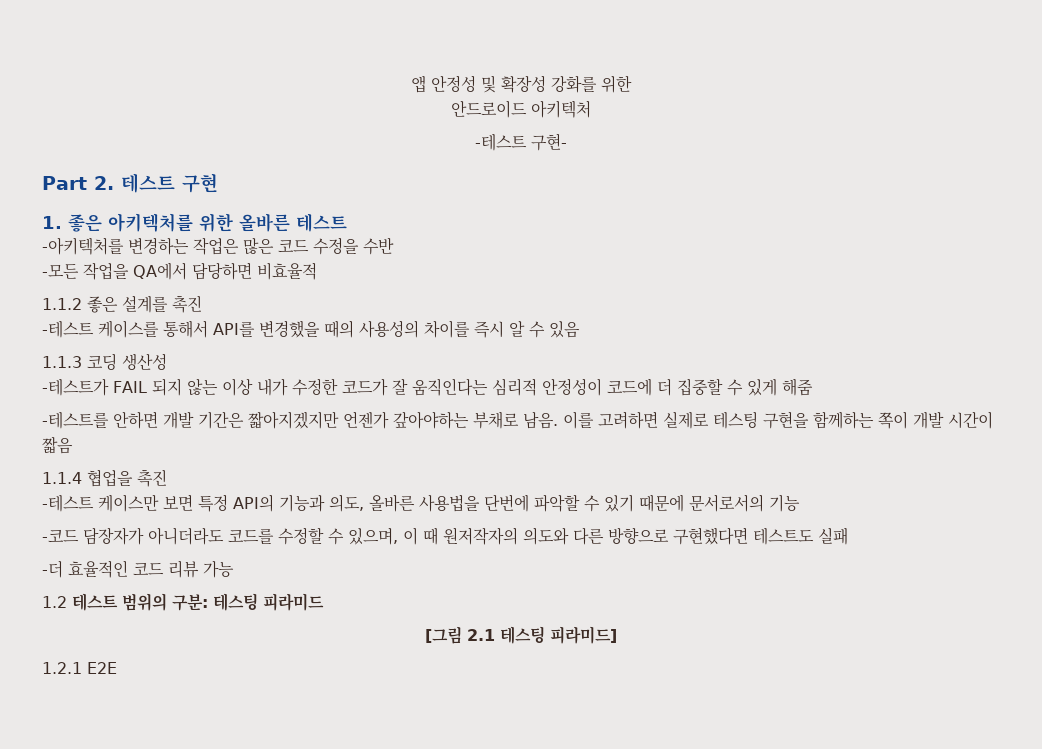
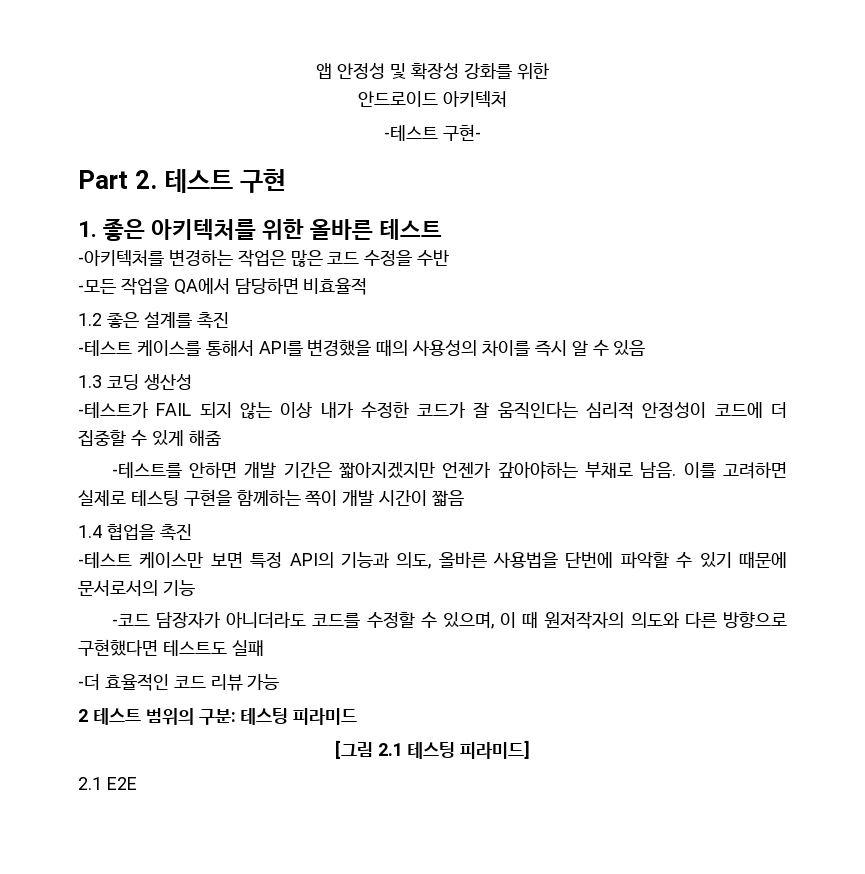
- 1.1.2 좋은 설계를 촉진
+ 1.2 좋은 설계를 촉진
- 1.1.3 코딩 생산성
+ 1.3 코딩 생산성
- 1.1.4 협업을 촉진
+ 1.4 협업을 촉진
- 1.2 테스트 범위의 구분: 테스팅 피라미드
+ 2 테스트 범위의 구분: 테스팅 피라미드
- 1.2.1 E2E
+ 2.1 E2E

